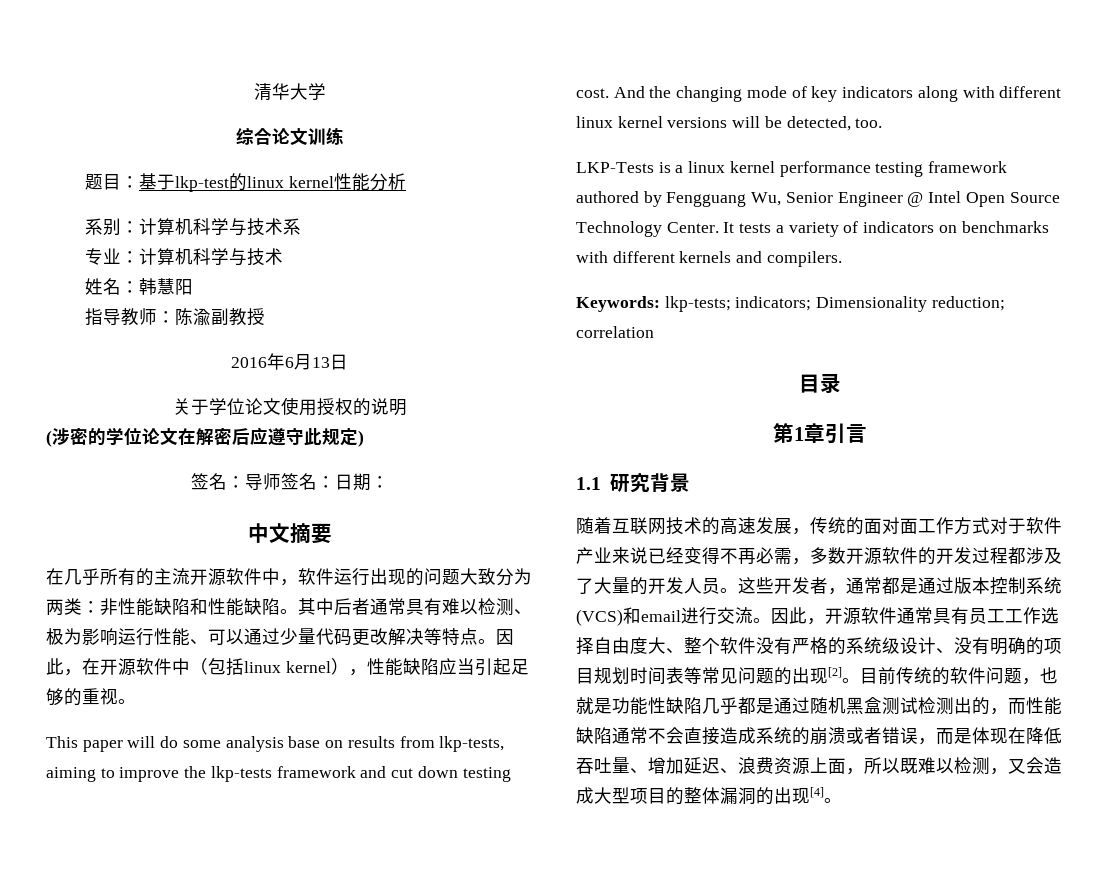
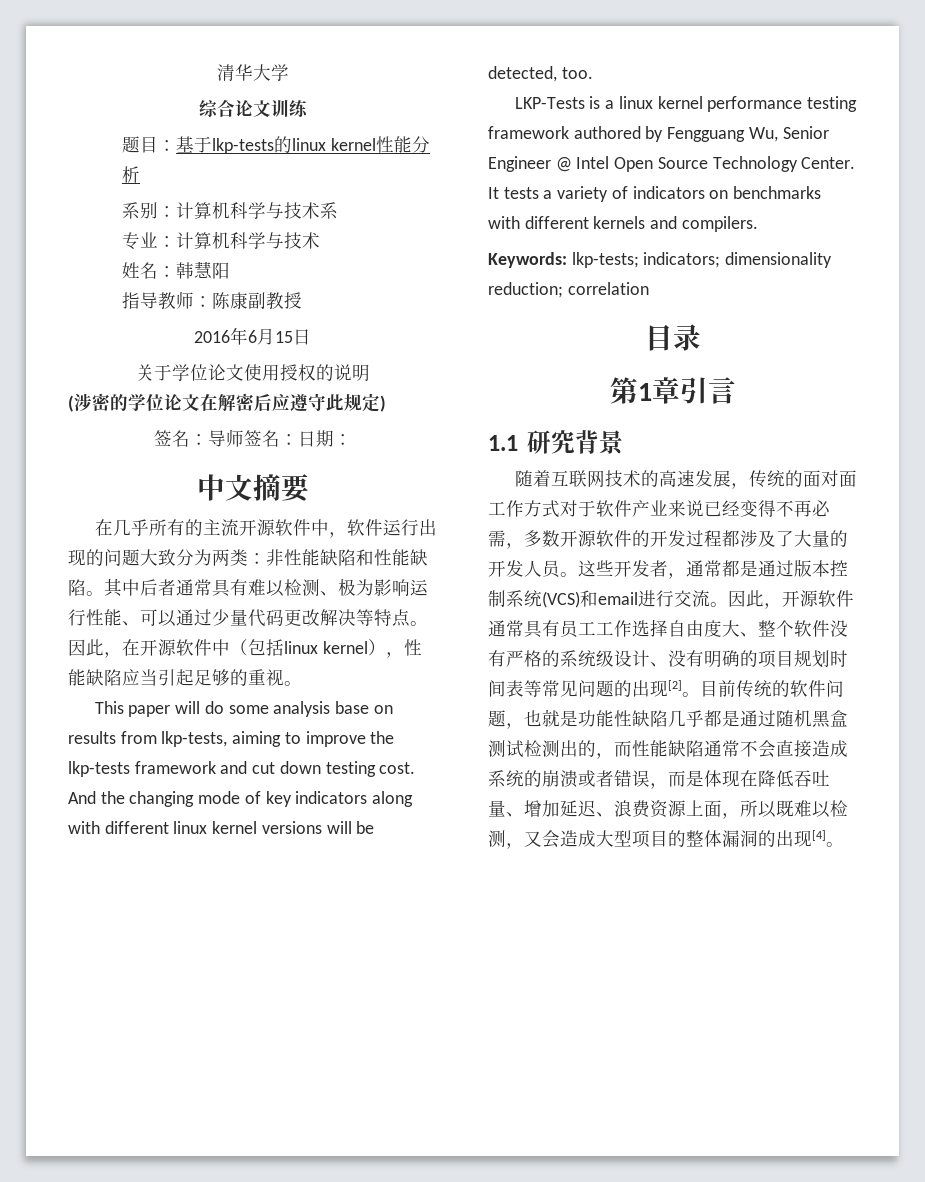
- 题目：基于lkp-test的linux kernel性能分析
+ 题目：基于lkp-tests的linux kernel性能分析
- 指导教师：陈渝副教授
+ 指导教师：陈康副教授
- 2016年6月13日
+ 2016年6月15日
- Keywords: lkp-tests; indicators; Dimensionality reduction; correlation
+ Keywords: lkp-tests; indicators; dimensionality reduction; correlation

